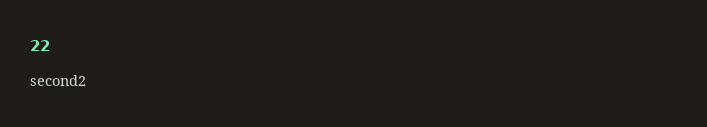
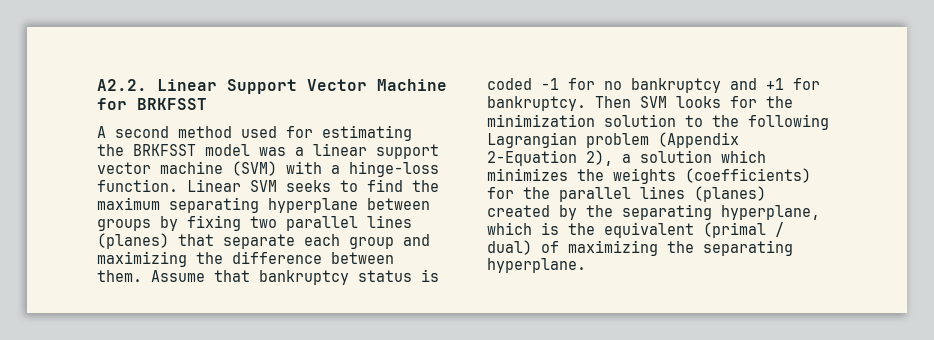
- 22
- second2
+ A2.2. Linear Support Vector Machine for BRKFSST
+ A second method used for estimating the BRKFSST model was a linear support vector machine (SVM) with a hinge-loss function. Linear SVM seeks to find the maximum separating hyperplane between groups by fixing two parallel lines (planes) that separate each group and maximizing the difference between them. Assume that bankruptcy status is coded -1 for no bankruptcy and +1 for bankruptcy. Then SVM looks for the minimization solution to the following Lagrangian problem (Appendix 2-Equation 2), a solution which minimizes the weights (coefficients) for the parallel lines (planes) created by the separating hyperplane, which is the equivalent (primal / dual) of maximizing the separating hyperplane.

